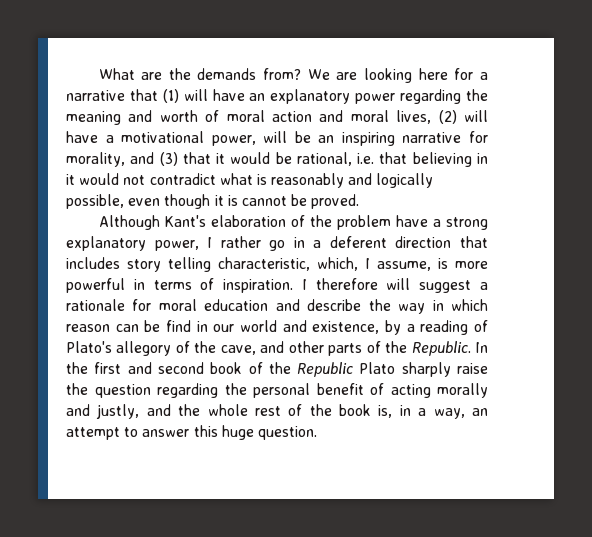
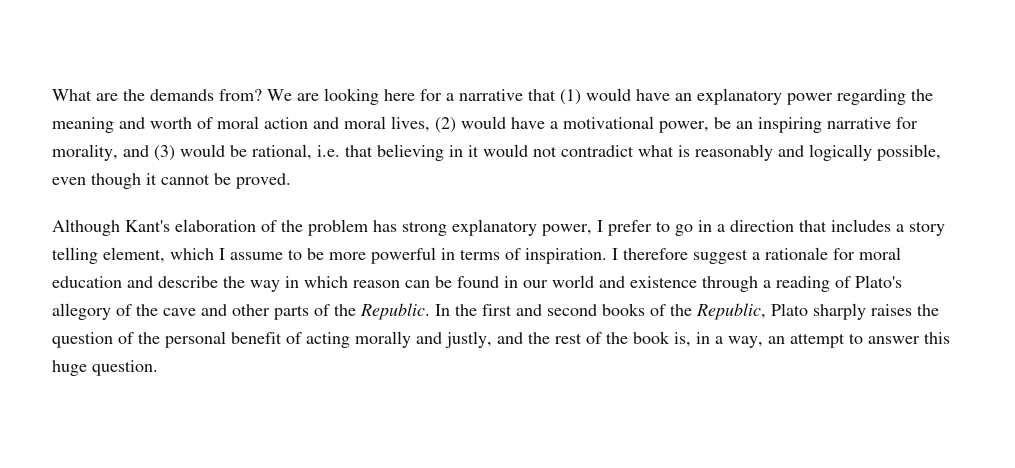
- We are looking here for a narrative that (1) will have an explanatory power regarding the meaning and worth of moral action and moral lives, (2) will have a motivational power, will be an inspiring narrative for morality, and (3) that it would be rational, i.e. that believing in it would not contradict what is reasonably and logically possible, even though it is cannot be proved.
+ We are looking here for a narrative that (1) would have an explanatory power regarding the meaning and worth of moral action and moral lives, (2) would have a motivational power, be an inspiring narrative for morality, and (3) would be rational, i.e. that believing in it would not contradict what is reasonably and logically possible, even though it cannot be proved.
- Although Kant's elaboration of the problem have a strong explanatory power, I rather go in a deferent direction that includes story telling characteristic, which, I assume, is more powerful in terms of inspiration.
+ Although Kant's elaboration of the problem has strong explanatory power, I prefer to go in a direction that includes a story telling element, which I assume to be more powerful in terms of inspiration.
- I therefore will suggest a rationale for moral education and describe the way in which reason can be find in our world and existence, by a reading of Plato's allegory of the cave, and other parts of the Republic.
+ I therefore suggest a rationale for moral education and describe the way in which reason can be found in our world and existence through a reading of Plato's allegory of the cave and other parts of the Republic.
- In the first and second book of the Republic Plato sharply raise the question regarding the personal benefit of acting morally and justly, and the whole rest of the book is, in a way, an attempt to answer this huge question.
+ In the first and second books of the Republic, Plato sharply raises the question of the personal benefit of acting morally and justly, and the rest of the book is, in a way, an attempt to answer this huge question.

